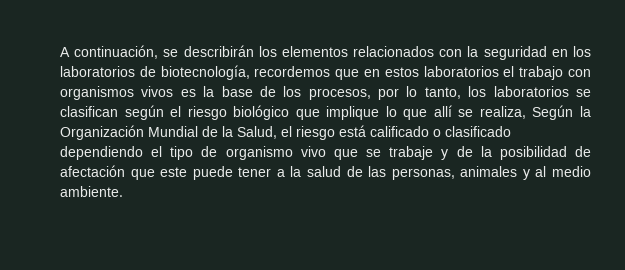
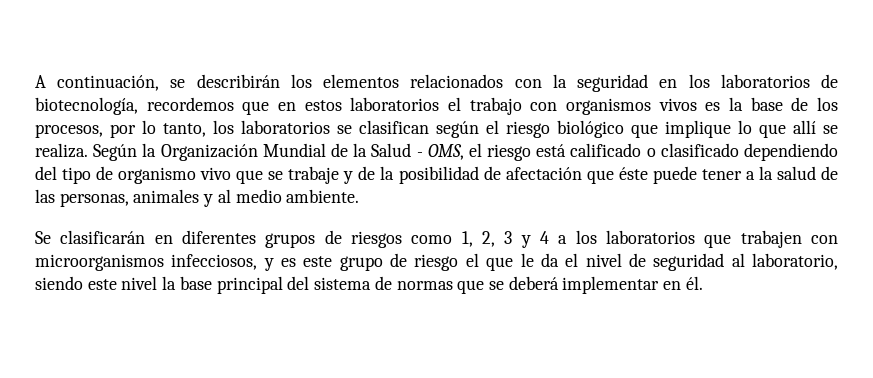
- A continuación, se describirán los elementos relacionados con la seguridad en los laboratorios de biotecnología, recordemos que en estos laboratorios el trabajo con organismos vivos es la base de los procesos, por lo tanto, los laboratorios se clasifican según el riesgo biológico que implique lo que allí se realiza, Según la Organización Mundial de la Salud, el riesgo está calificado o clasificado dependiendo el tipo de organismo vivo que se trabaje y de la posibilidad de afectación que este puede tener a la salud de las personas, animales y al medio ambiente.
+ A continuación, se describirán los elementos relacionados con la seguridad en los laboratorios de biotecnología, recordemos que en estos laboratorios el trabajo con organismos vivos es la base de los procesos, por lo tanto, los laboratorios se clasifican según el riesgo biológico que implique lo que allí se realiza. Según la Organización Mundial de la Salud - OMS, el riesgo está calificado o clasificado dependiendo del tipo de organismo vivo que se trabaje y de la posibilidad de afectación que éste puede tener a la salud de las personas, animales y al medio ambiente.
+ Se clasificarán en diferentes grupos de riesgos como 1, 2, 3 y 4 a los laboratorios que trabajen con microorganismos infecciosos, y es este grupo de riesgo el que le da el nivel de seguridad al laboratorio, siendo este nivel la base principal del sistema de normas que se deberá implementar en él.

